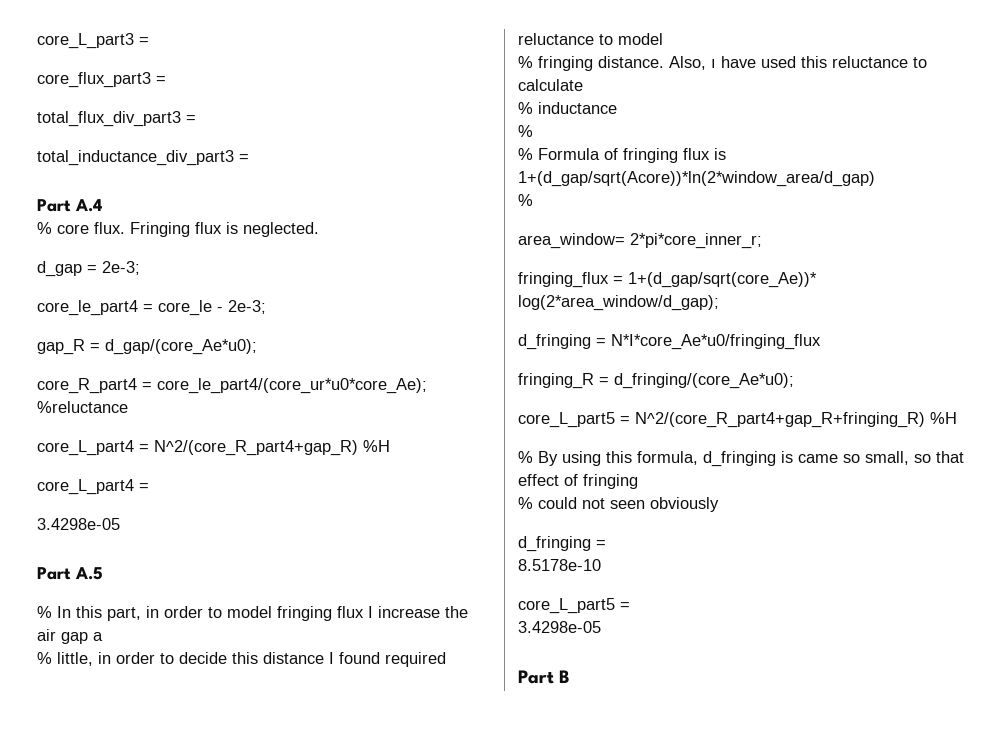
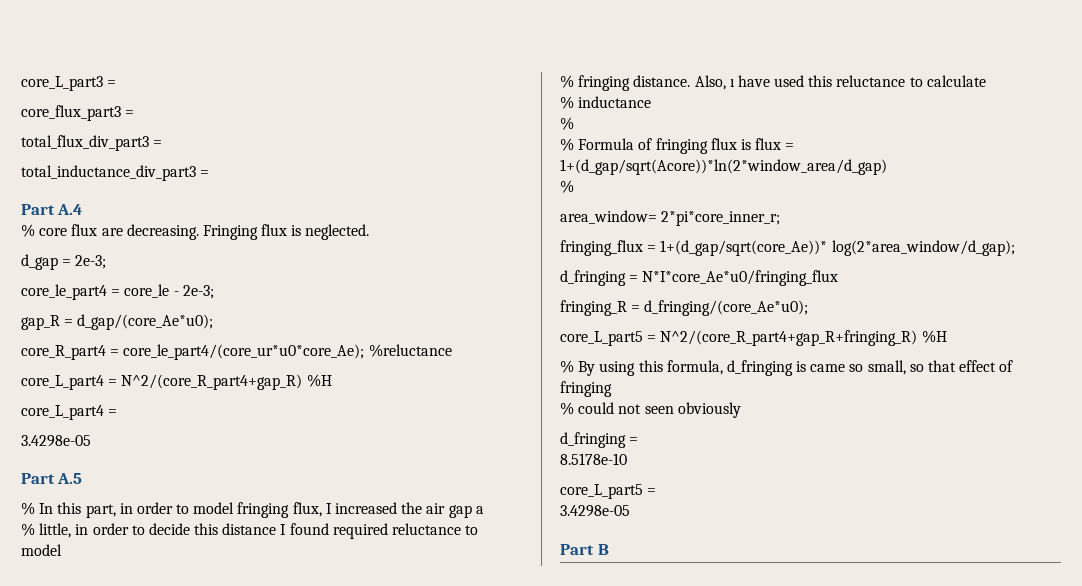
- % core flux.
+ % core flux are decreasing.
- % In this part, in order to model fringing flux I increase the air gap a
+ % In this part, in order to model fringing flux, I increased the air gap a
- % Formula of fringing flux is 1+(d_gap/sqrt(Acore))*ln(2*window_area/d_gap)
+ % Formula of fringing flux is flux = 1+(d_gap/sqrt(Acore))*ln(2*window_area/d_gap)

